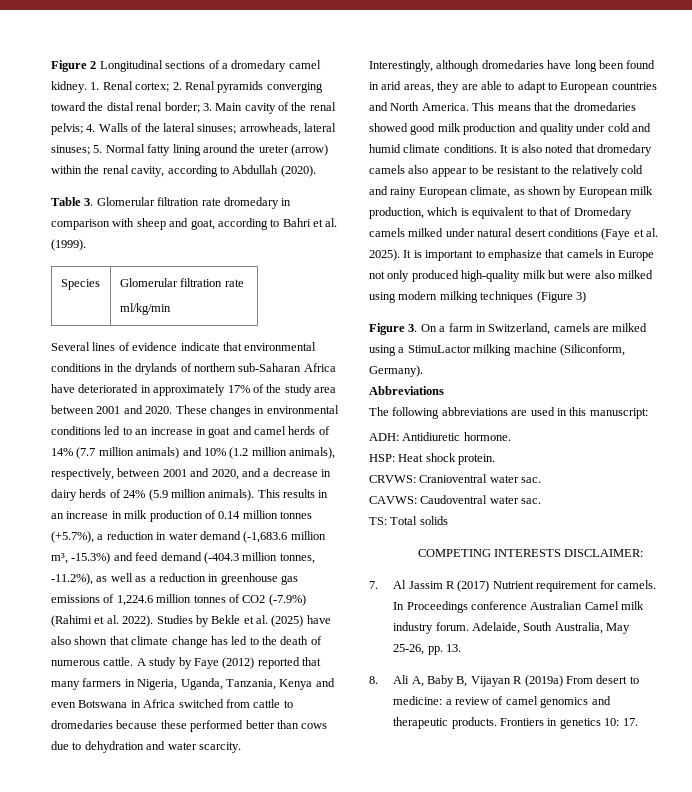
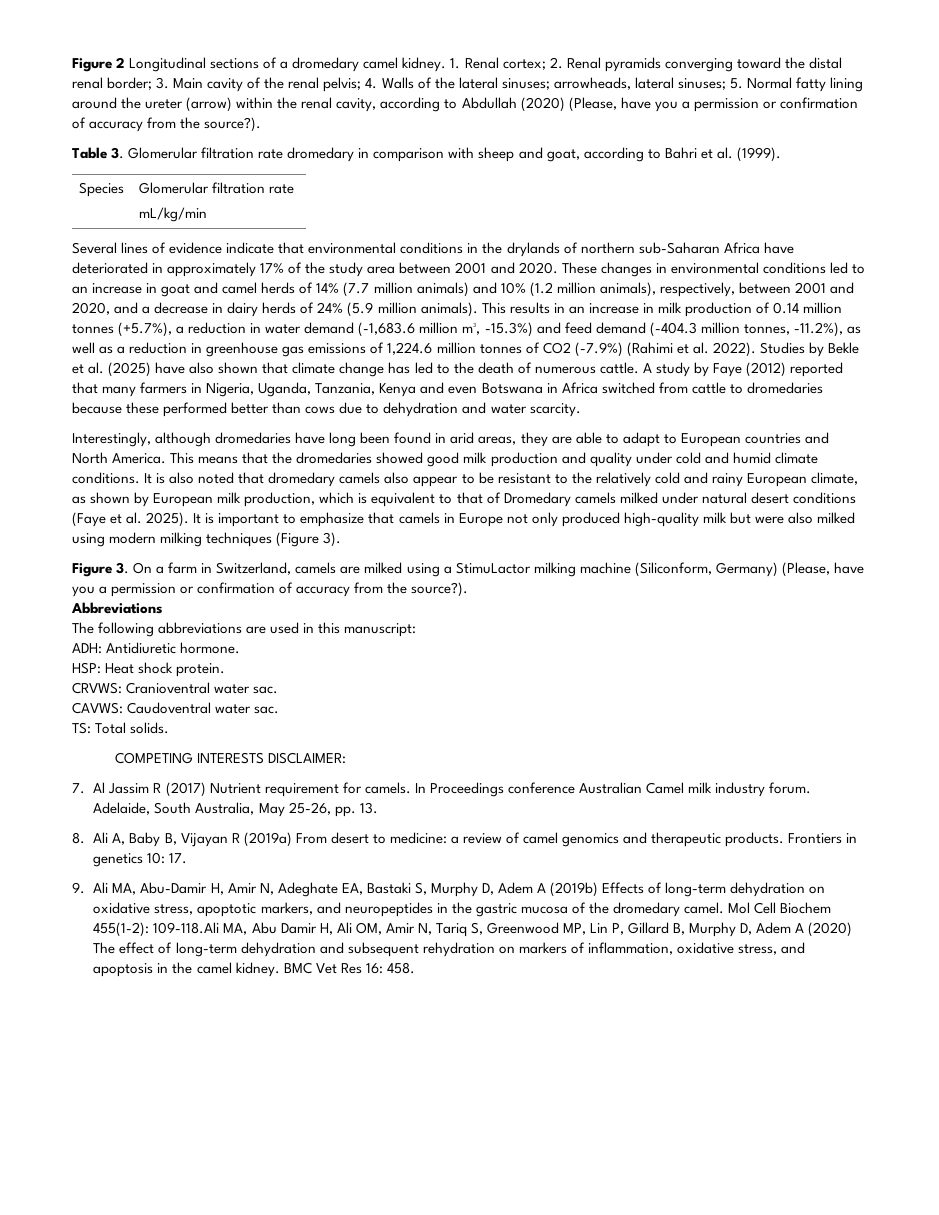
- 1. Renal cortex; 2. Renal pyramids converging toward the distal renal border; 3. Main cavity of the renal pelvis; 4. Walls of the lateral sinuses; arrowheads, lateral sinuses; 5. Normal fatty lining around the ureter (arrow) within the renal cavity, according to Abdullah (2020).
+ 1. Renal cortex; 2. Renal pyramids converging toward the distal renal border; 3. Main cavity of the renal pelvis; 4. Walls of the lateral sinuses; arrowheads, lateral sinuses; 5. Normal fatty lining around the ureter (arrow) within the renal cavity, according to Abdullah (2020) (Please, have you a permission or confirmation of accuracy from the source?).
  Species | Glomerular filtration rate
- ml/kg/min
+ mL/kg/min
- It is important to emphasize that camels in Europe not only produced high-quality milk but were also milked using modern milking techniques (Figure 3)
+ It is important to emphasize that camels in Europe not only produced high-quality milk but were also milked using modern milking techniques (Figure 3).
- Figure 3. On a farm in Switzerland, camels are milked using a StimuLactor milking machine (Siliconform, Germany).
+ Figure 3. On a farm in Switzerland, camels are milked using a StimuLactor milking machine (Siliconform, Germany) (Please, have you a permission or confirmation of accuracy from the source?).
- TS: Total solids
+ TS: Total solids.
+ 9. Ali MA, Abu-Damir H, Amir N, Adeghate EA, Bastaki S, Murphy D, Adem A (2019b) Effects of long-term dehydration on oxidative stress, apoptotic markers, and neuropeptides in the gastric mucosa of the dromedary camel. Mol Cell Biochem 455(1-2): 109-118.Ali MA, Abu Damir H, Ali OM, Amir N, Tariq S, Greenwood MP, Lin P, Gillard B, Murphy D, Adem A (2020) The effect of long-term dehydration and subsequent rehydration on markers of inflammation, oxidative stress, and apoptosis in the camel kidney. BMC Vet Res 16: 458.

